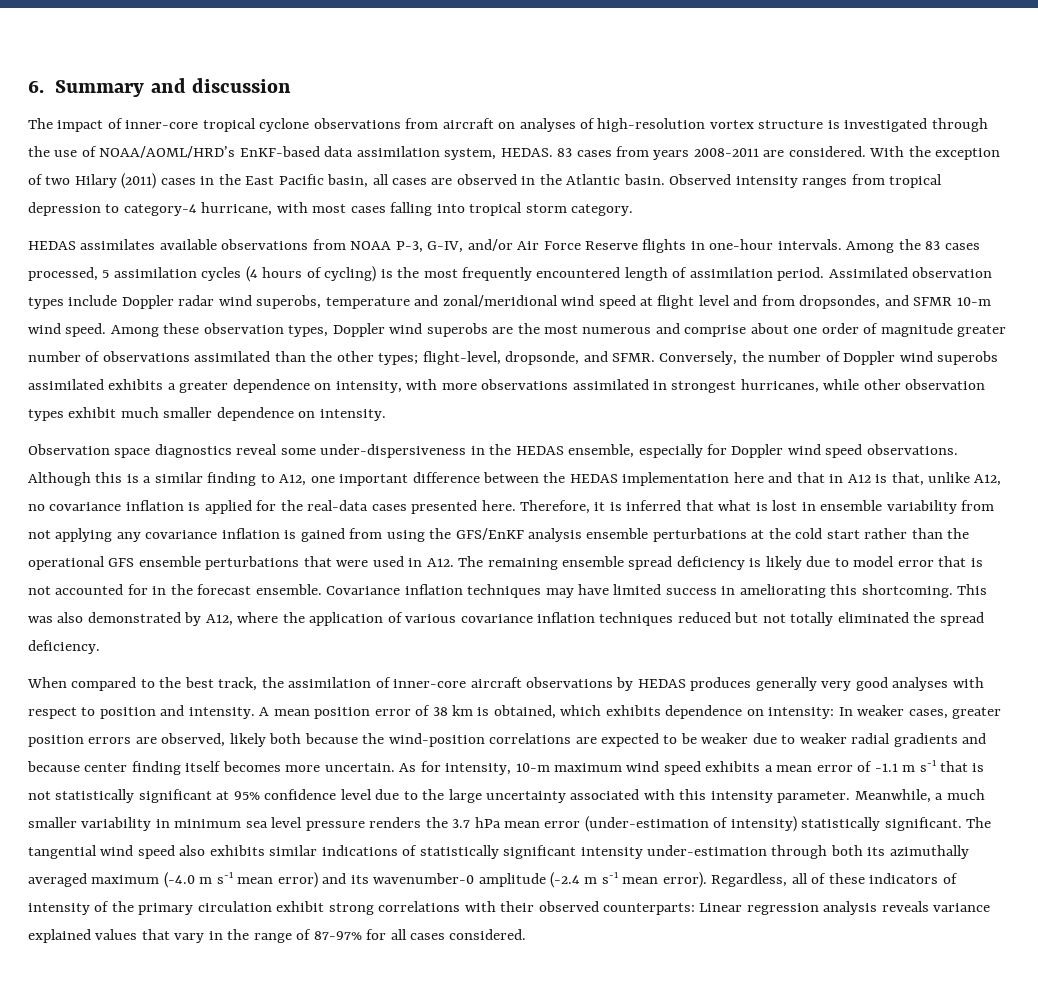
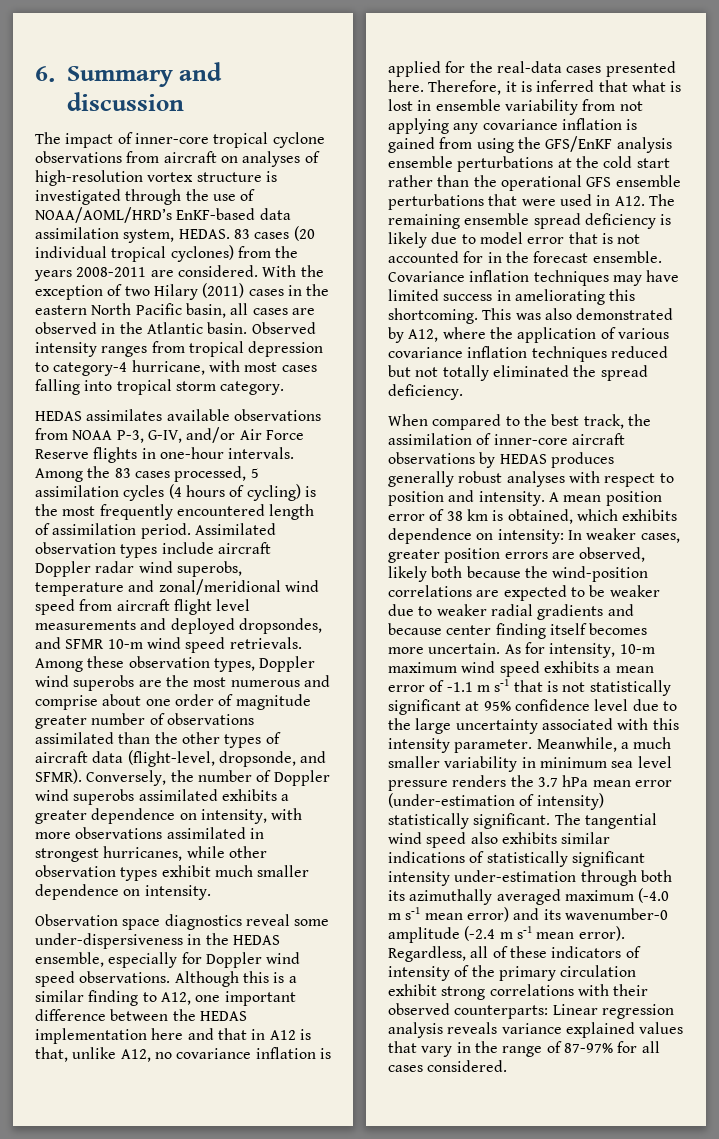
- 83 cases from years 2008-2011 are considered.
+ 83 cases (20 individual tropical cyclones) from the years 2008-2011 are considered.
- With the exception of two Hilary (2011) cases in the East Pacific basin, all cases are observed in the Atlantic basin.
+ With the exception of two Hilary (2011) cases in the eastern North Pacific basin, all cases are observed in the Atlantic basin.
- Assimilated observation types include Doppler radar wind superobs, temperature and zonal/meridional wind speed at flight level and from dropsondes, and SFMR 10-m wind speed.
+ Assimilated observation types include aircraft Doppler radar wind superobs, temperature and zonal/meridional wind speed from aircraft flight level measurements and deployed dropsondes, and SFMR 10-m wind speed retrievals.
- Among these observation types, Doppler wind superobs are the most numerous and comprise about one order of magnitude greater number of observations assimilated than the other types; flight-level, dropsonde, and SFMR.
+ Among these observation types, Doppler wind superobs are the most numerous and comprise about one order of magnitude greater number of observations assimilated than the other types of aircraft data (flight-level, dropsonde, and SFMR).
- When compared to the best track, the assimilation of inner-core aircraft observations by HEDAS produces generally very good analyses with respect to position and intensity.
+ When compared to the best track, the assimilation of inner-core aircraft observations by HEDAS produces generally robust analyses with respect to position and intensity.

